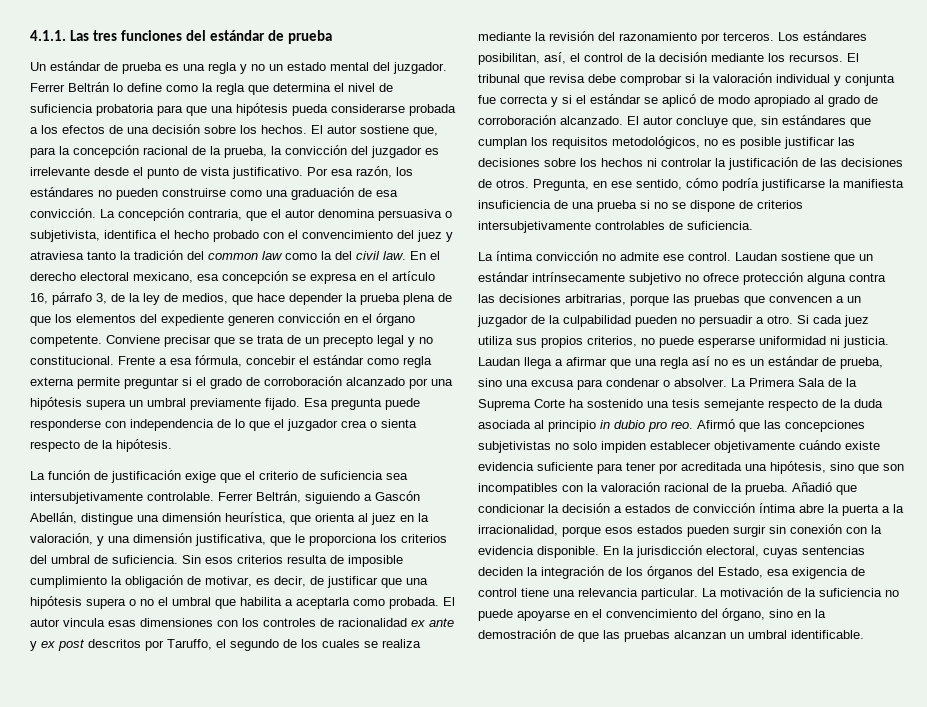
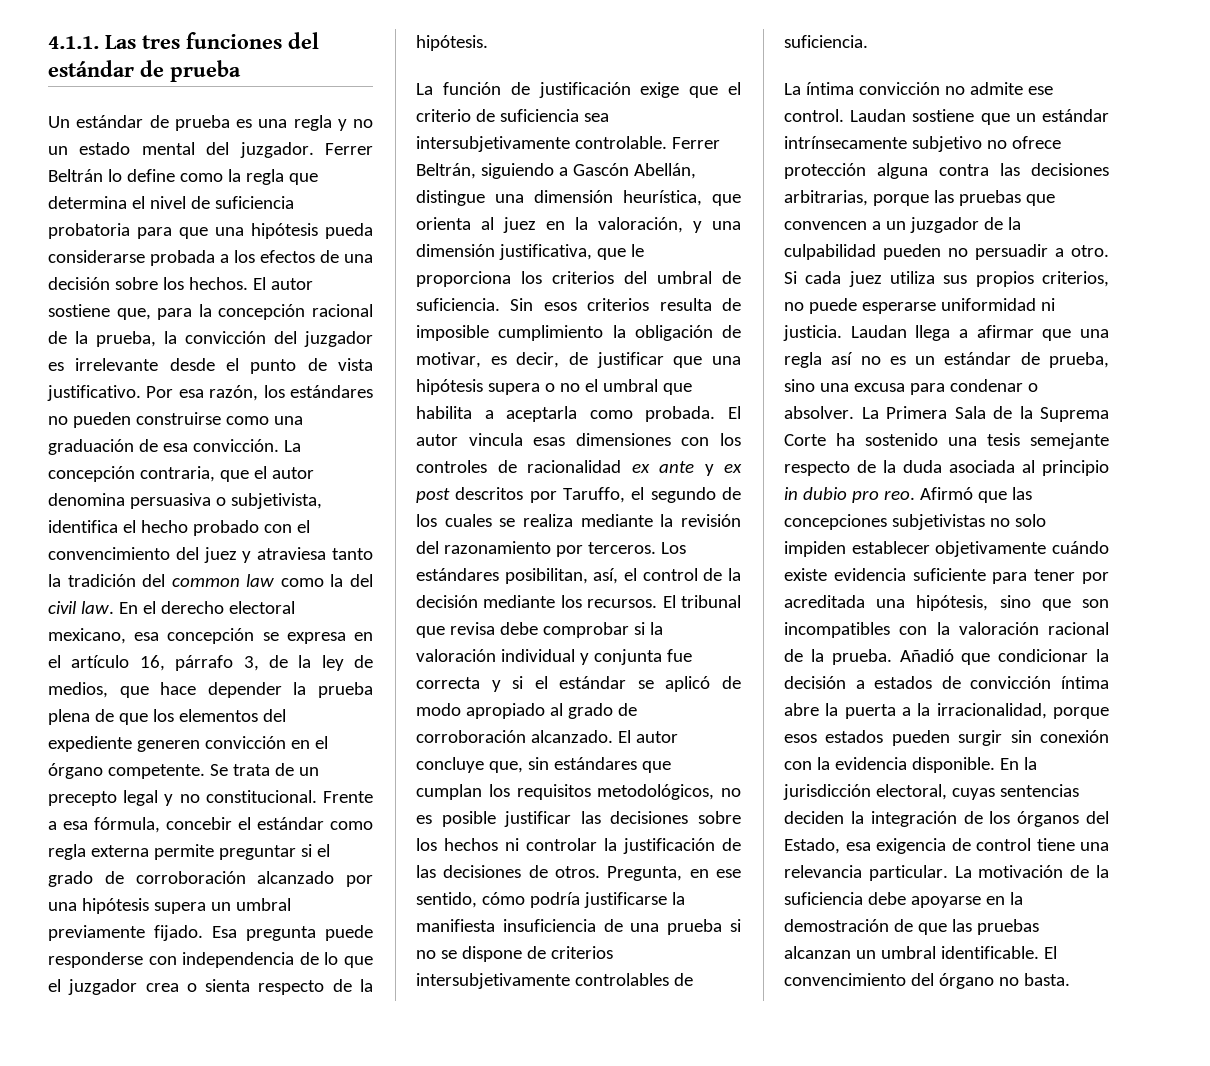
- Conviene precisar que se trata de un precepto legal y no constitucional.
+ Se trata de un precepto legal y no constitucional.
- La motivación de la suficiencia no puede apoyarse en el convencimiento del órgano, sino en la demostración de que las pruebas alcanzan un umbral identificable.
+ La motivación de la suficiencia debe apoyarse en la demostración de que las pruebas alcanzan un umbral identificable.
+ El convencimiento del órgano no basta.

